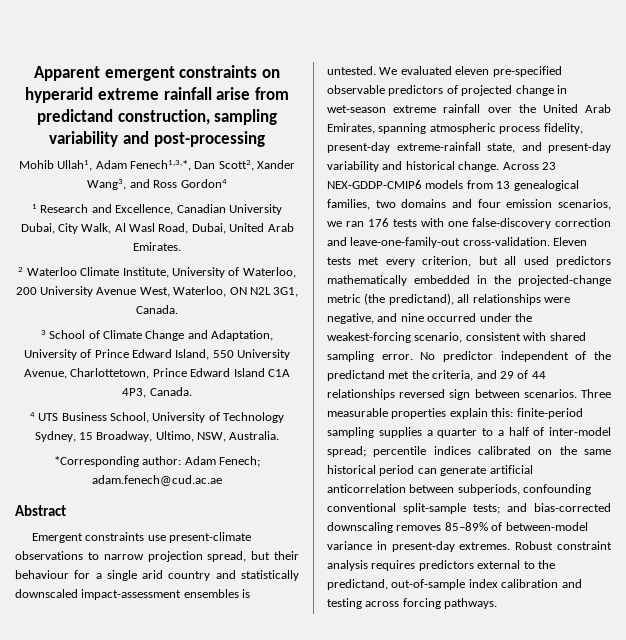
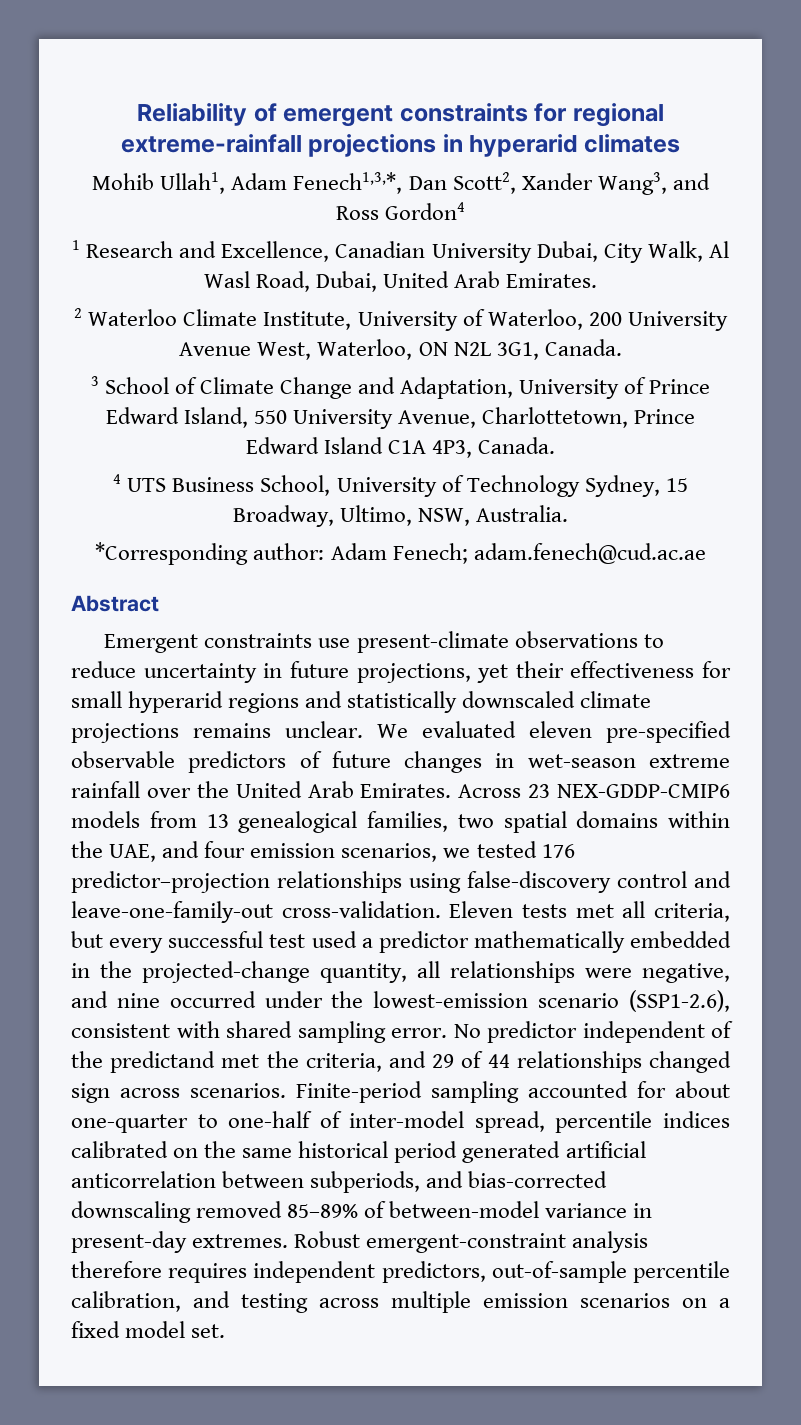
- Apparent emergent constraints on hyperarid extreme rainfall arise from predictand construction, sampling variability and post-processing
+ Reliability of emergent constraints for regional extreme-rainfall projections in hyperarid climates
- Emergent constraints use present-climate observations to narrow projection spread, but their behaviour for a single arid country and statistically downscaled impact-assessment ensembles is untested.
+ Emergent constraints use present-climate observations to reduce uncertainty in future projections, yet their effectiveness for small hyperarid regions and statistically downscaled climate projections remains unclear.
- We evaluated eleven pre-specified observable predictors of projected change in wet-season extreme rainfall over the United Arab Emirates, spanning atmospheric process fidelity, present-day extreme-rainfall state, and present-day variability and historical change.
+ We evaluated eleven pre-specified observable predictors of future changes in wet-season extreme rainfall over the United Arab Emirates.
- Across 23 NEX-GDDP-CMIP6 models from 13 genealogical families, two domains and four emission scenarios, we ran 176 tests with one false-discovery correction and leave-one-family-out cross-validation.
+ Across 23 NEX-GDDP-CMIP6 models from 13 genealogical families, two spatial domains within the UAE, and four emission scenarios, we tested 176 predictor–projection relationships using false-discovery control and leave-one-family-out cross-validation.
- Eleven tests met every criterion, but all used predictors mathematically embedded in the projected-change metric (the predictand), all relationships were negative, and nine occurred under the weakest-forcing scenario, consistent with shared sampling error.
+ Eleven tests met all criteria, but every successful test used a predictor mathematically embedded in the projected-change quantity, all relationships were negative, and nine occurred under the lowest-emission scenario (SSP1-2.6), consistent with shared sampling error.
- No predictor independent of the predictand met the criteria, and 29 of 44 relationships reversed sign between scenarios. Three measurable properties explain this: finite-period sampling supplies a quarter to a half of inter-model spread; percentile indices calibrated on the same historical period can generate artificial anticorrelation between subperiods, confounding conventional split-sample tests; and bias-corrected downscaling removes 85–89% of between-model variance in present-day extremes.
+ No predictor independent of the predictand met the criteria, and 29 of 44 relationships changed sign across scenarios. Finite-period sampling accounted for about one-quarter to one-half of inter-model spread, percentile indices calibrated on the same historical period generated artificial anticorrelation between subperiods, and bias-corrected downscaling removed 85–89% of between-model variance in present-day extremes.
- Robust constraint analysis requires predictors external to the predictand, out-of-sample index calibration and testing across forcing pathways.
+ Robust emergent-constraint analysis therefore requires independent predictors, out-of-sample percentile calibration, and testing across multiple emission scenarios on a fixed model set.

